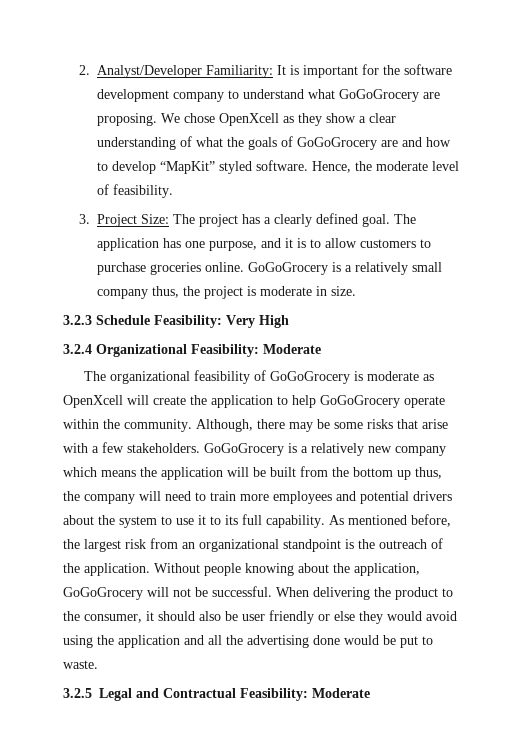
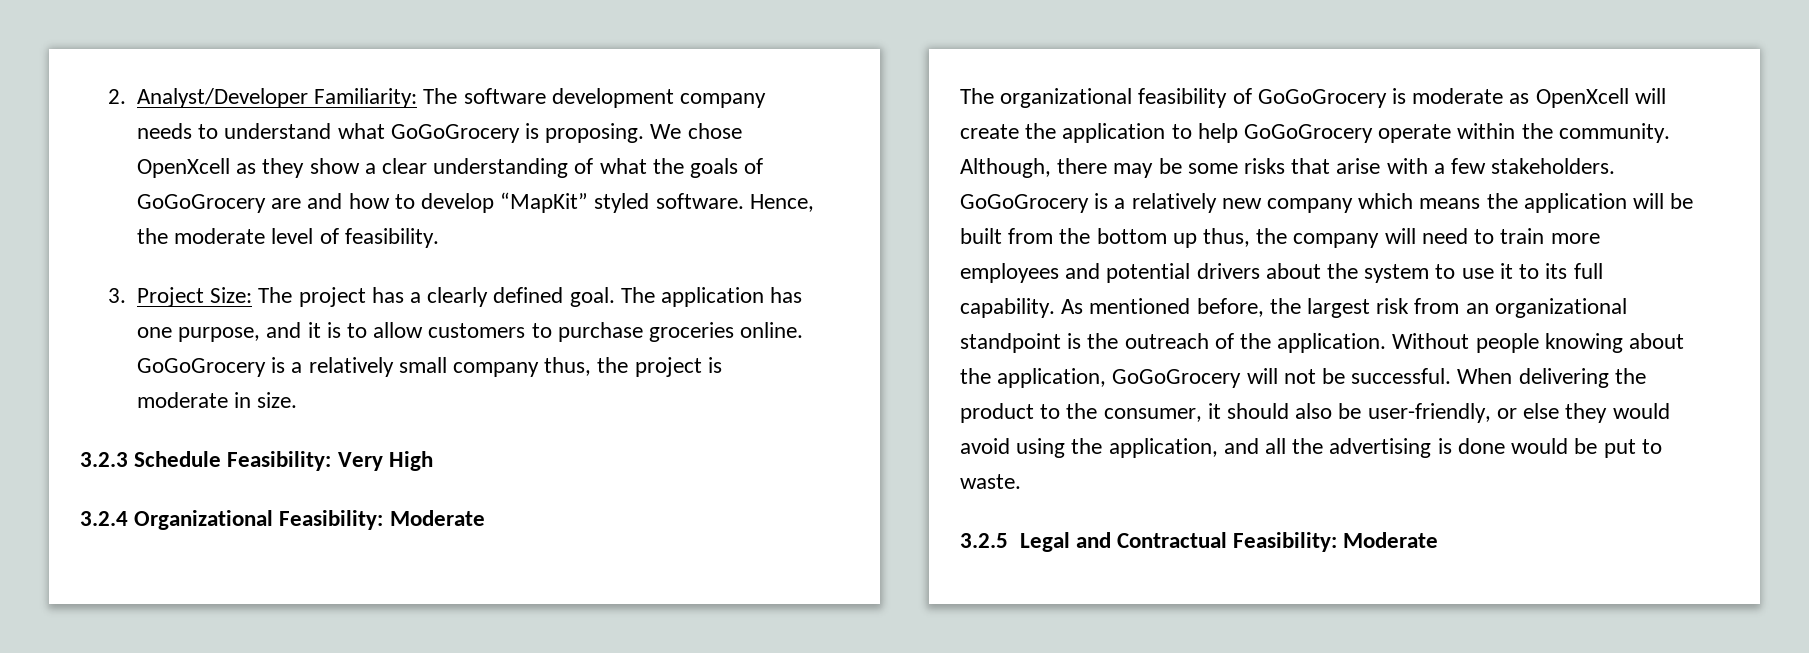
- 2. Analyst/Developer Familiarity: It is important for the software development company to understand what GoGoGrocery are proposing.
+ 2. Analyst/Developer Familiarity: The software development company needs to understand what GoGoGrocery is proposing.
- When delivering the product to the consumer, it should also be user friendly or else they would avoid using the application and all the advertising done would be put to waste.
+ When delivering the product to the consumer, it should also be user-friendly, or else they would avoid using the application, and all the advertising is done would be put to waste.

